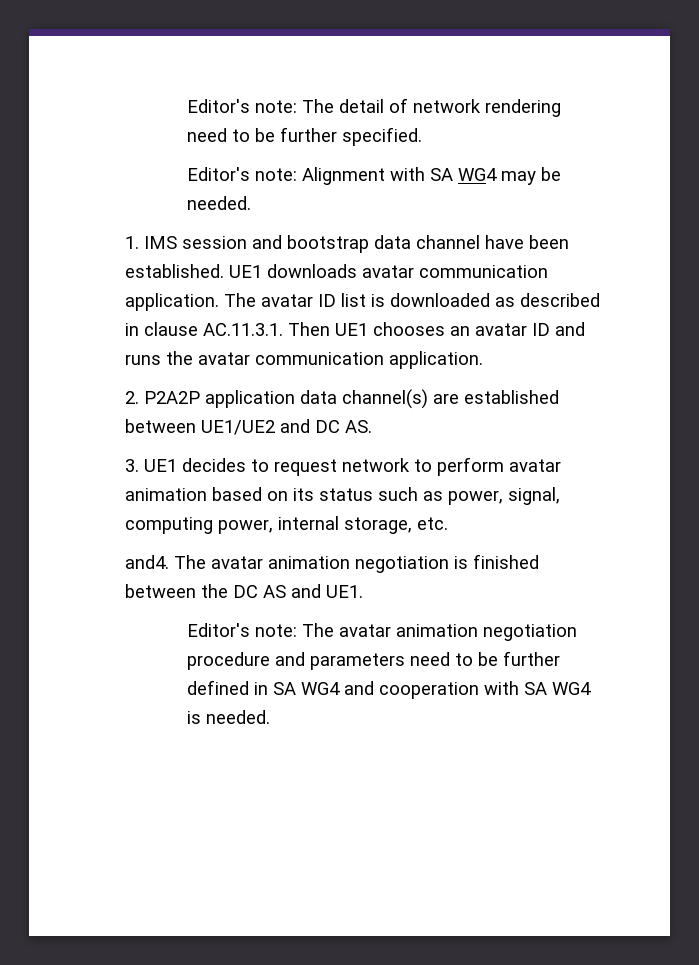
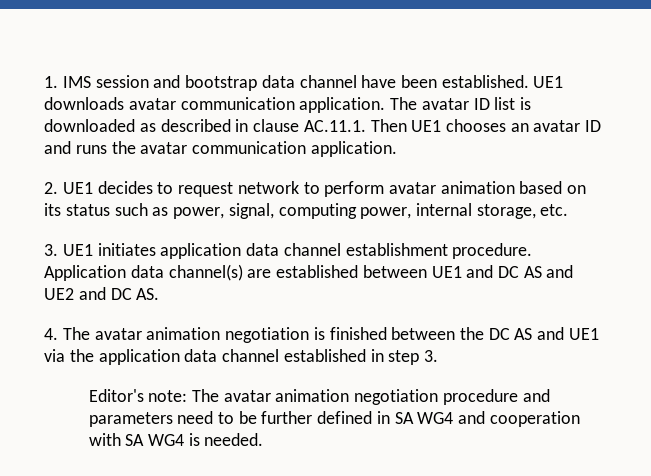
- Editor's note: The detail of network rendering need to be further specified.
- Editor's note: Alignment with SA WG4 may be needed.
- The avatar ID list is downloaded as described in clause AC.11.3.1. Then UE1 chooses an avatar ID and runs the avatar communication application.
+ The avatar ID list is downloaded as described in clause AC.11.1. Then UE1 chooses an avatar ID and runs the avatar communication application.
- 2. P2A2P application data channel(s) are established between UE1/UE2 and DC AS.
- 3. UE1 decides to request network to perform avatar animation based on its status such as power, signal, computing power, internal storage, etc.
+ 2. UE1 decides to request network to perform avatar animation based on its status such as power, signal, computing power, internal storage, etc.
- and4. The avatar animation negotiation is finished between the DC AS and UE1.
+ 3. UE1 initiates application data channel establishment procedure. Application data channel(s) are established between UE1 and DC AS and UE2 and DC AS.
+ 4. The avatar animation negotiation is finished between the DC AS and UE1 via the application data channel established in step 3.

